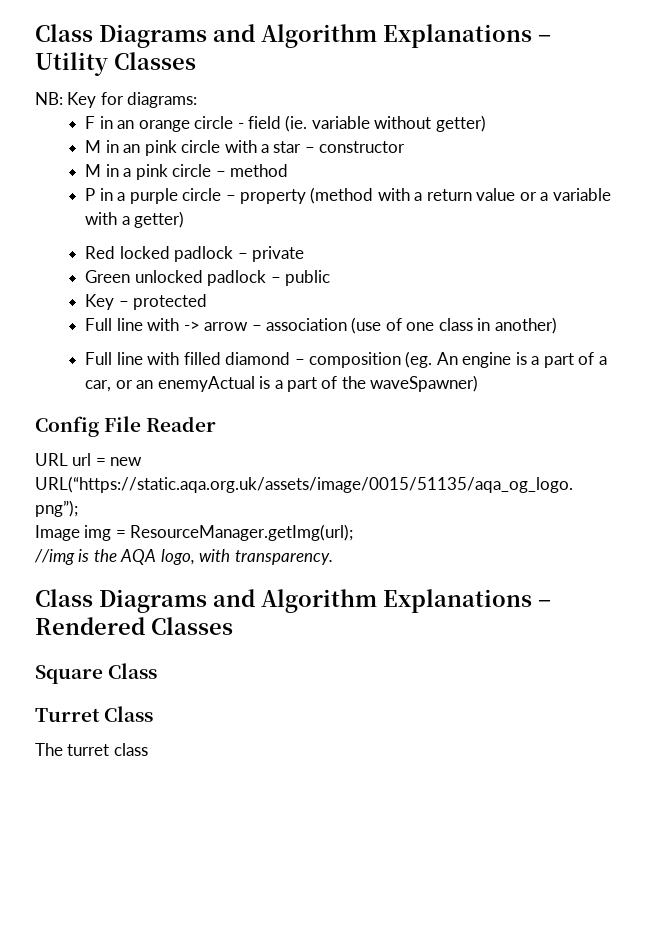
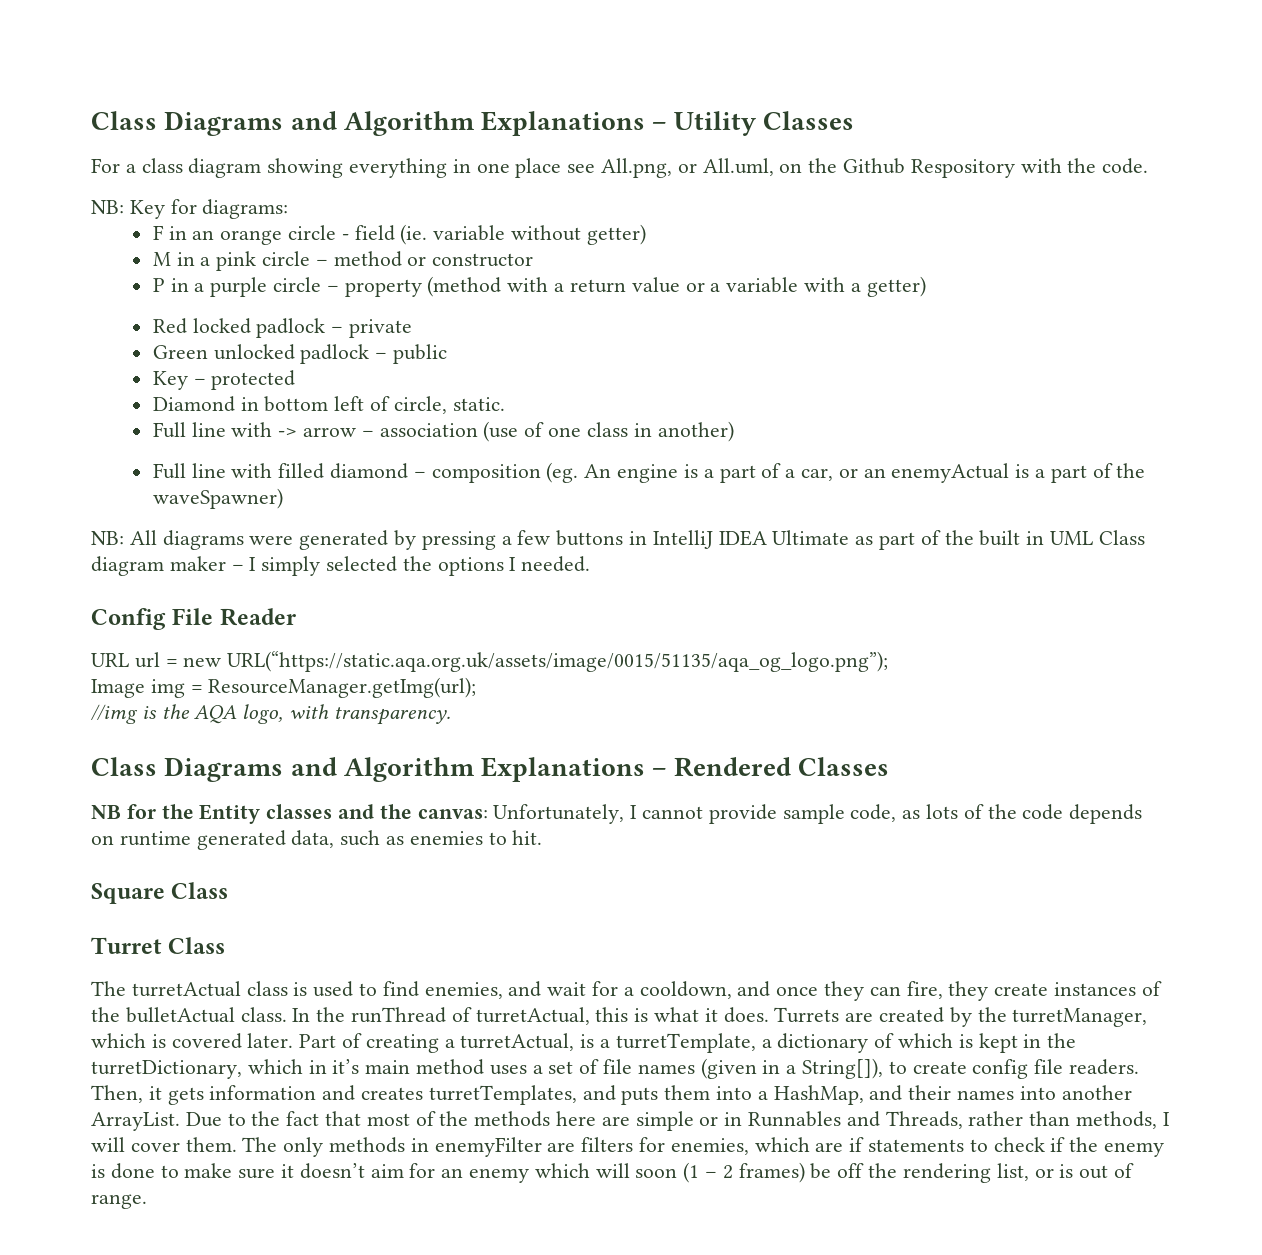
+ For a class diagram showing everything in one place see All.png, or All.uml, on the Github Respository with the code.
- M in an pink circle with a star – constructor
- M in a pink circle – method
+ M in a pink circle – method or constructor
+ Diamond in bottom left of circle, static.
+ NB: All diagrams were generated by pressing a few buttons in IntelliJ IDEA Ultimate as part of the built in UML Class diagram maker – I simply selected the options I needed.
+ NB for the Entity classes and the canvas: Unfortunately, I cannot provide sample code, as lots of the code depends on runtime generated data, such as enemies to hit.
- The turret class
+ The turretActual class is used to find enemies, and wait for a cooldown, and once they can fire, they create instances of the bulletActual class. In the runThread of turretActual, this is what it does. Turrets are created by the turretManager, which is covered later. Part of creating a turretActual, is a turretTemplate, a dictionary of which is kept in the turretDictionary, which in it’s main method uses a set of file names (given in a String[]), to create config file readers. Then, it gets information and creates turretTemplates, and puts them into a HashMap, and their names into another ArrayList. Due to the fact that most of the methods here are simple or in Runnables and Threads, rather than methods, I will cover them. The only methods in enemyFilter are filters for enemies, which are if statements to check if the enemy is done to make sure it doesn’t aim for an enemy which will soon (1 – 2 frames) be off the rendering list, or is out of range.

